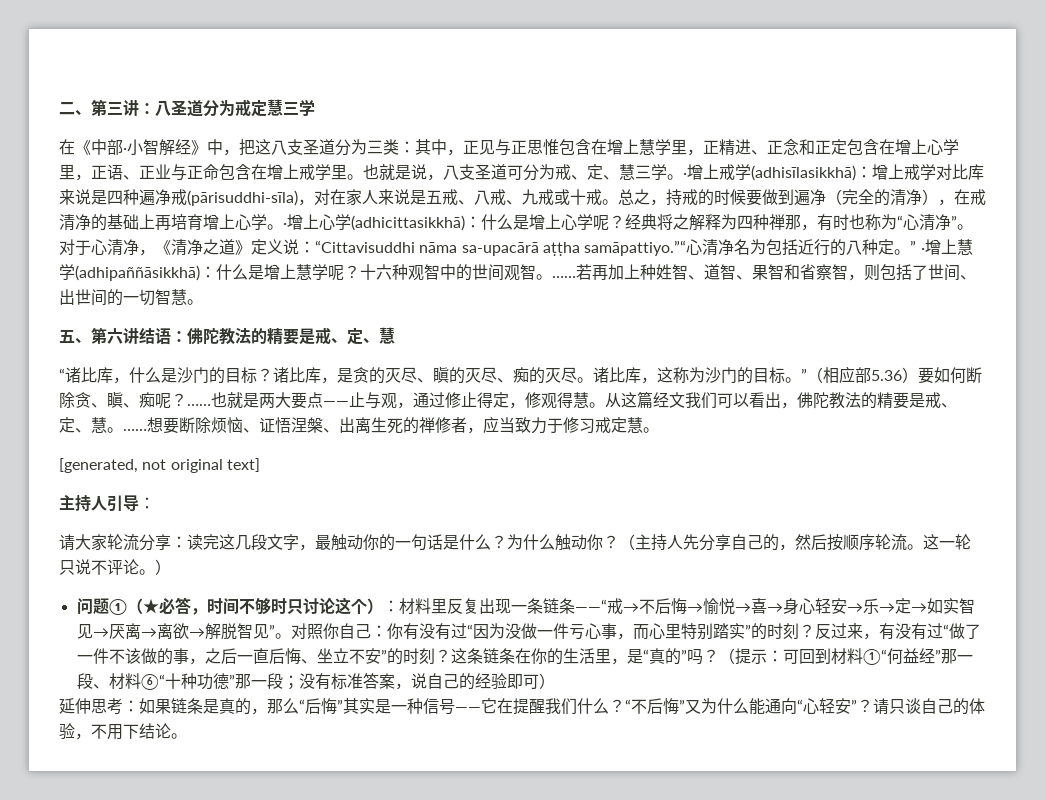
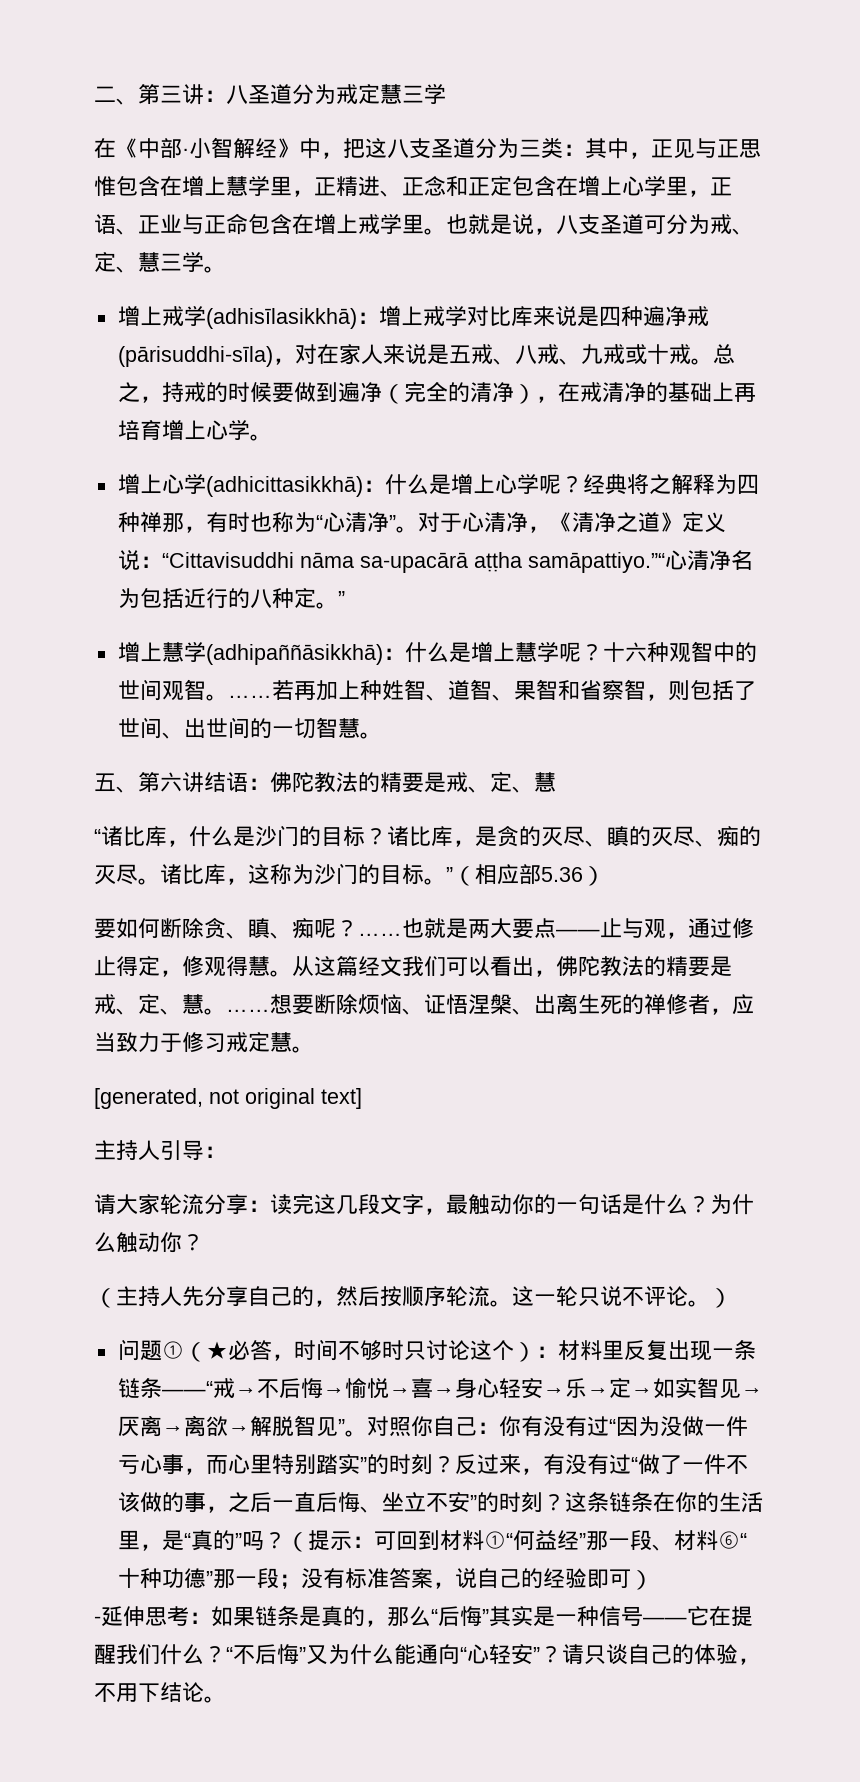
- 也就是说，八支圣道可分为戒、定、慧三学。·增上戒学(adhisīlasikkhā)：增上戒学对比库来说是四种遍净戒(pārisuddhi-sīla)，对在家人来说是五戒、八戒、九戒或十戒。
+ 也就是说，八支圣道可分为戒、定、慧三学。
+ 增上戒学(adhisīlasikkhā)：增上戒学对比库来说是四种遍净戒(pārisuddhi-sīla)，对在家人来说是五戒、八戒、九戒或十戒。
- 总之，持戒的时候要做到遍净（完全的清净），在戒清净的基础上再培育增上心学。·增上心学(adhicittasikkhā)：什么是增上心学呢？
+ 总之，持戒的时候要做到遍净（完全的清净），在戒清净的基础上再培育增上心学。
+ 增上心学(adhicittasikkhā)：什么是增上心学呢？
- 对于心清净，《清净之道》定义说：“Cittavisuddhi nāma sa-upacārā aṭṭha samāpattiyo.”“心清净名为包括近行的八种定。” ·增上慧学(adhipaññāsikkhā)：什么是增上慧学呢？
+ 对于心清净，《清净之道》定义说：“Cittavisuddhi nāma sa-upacārā aṭṭha samāpattiyo.”“心清净名为包括近行的八种定。”
+ 增上慧学(adhipaññāsikkhā)：什么是增上慧学呢？
- 诸比库，这称为沙门的目标。”（相应部5.36）要如何断除贪、瞋、痴呢？
+ 诸比库，这称为沙门的目标。”（相应部5.36）
+ 要如何断除贪、瞋、痴呢？
- 为什么触动你？（主持人先分享自己的，然后按顺序轮流。
+ 为什么触动你？
+ （主持人先分享自己的，然后按顺序轮流。
- 延伸思考：如果链条是真的，那么“后悔”其实是一种信号——它在提醒我们什么？
+ -延伸思考：如果链条是真的，那么“后悔”其实是一种信号——它在提醒我们什么？

